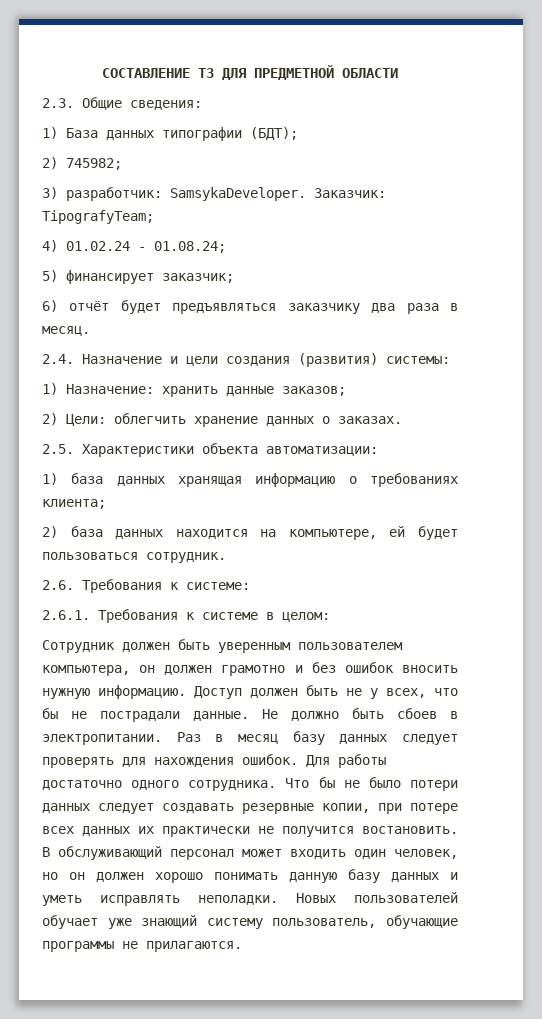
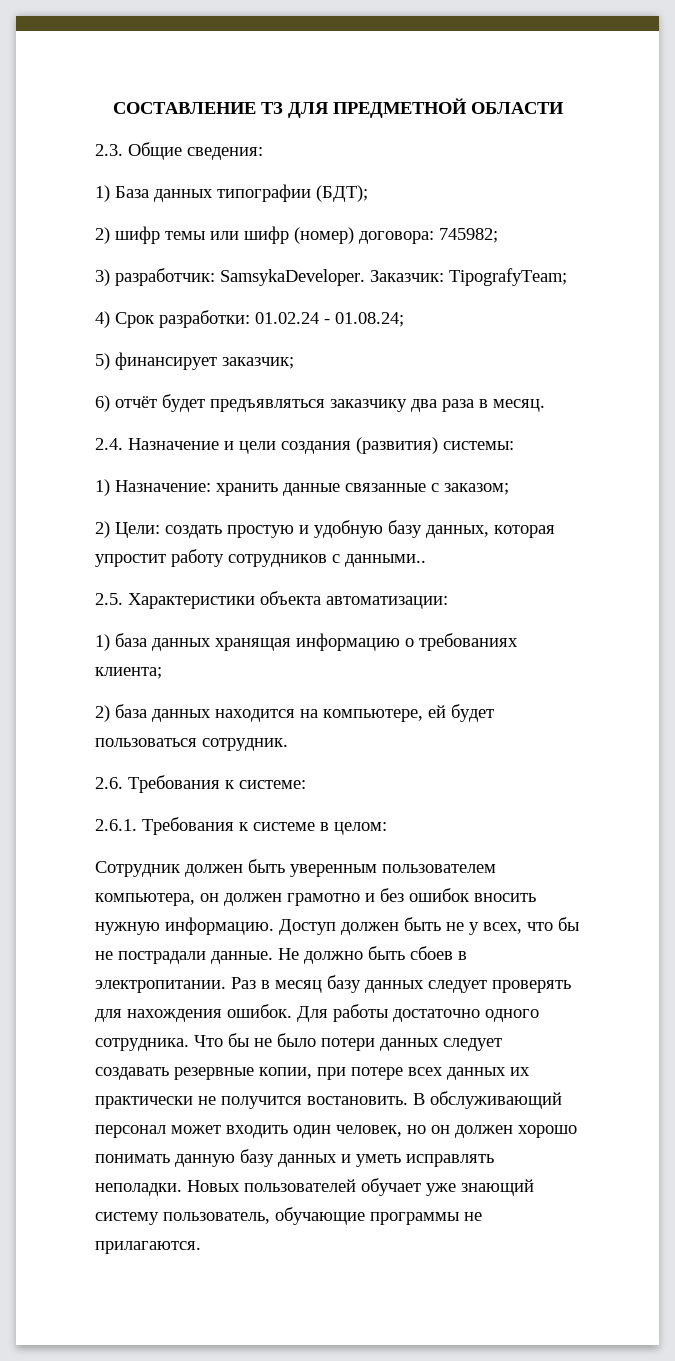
- 2) 745982;
+ 2) шифр темы или шифр (номер) договора: 745982;
- 4) 01.02.24 - 01.08.24;
+ 4) Срок разработки: 01.02.24 - 01.08.24;
- 1) Назначение: хранить данные заказов;
+ 1) Назначение: хранить данные связанные с заказом;
- 2) Цели: облегчить хранение данных о заказах.
+ 2) Цели: создать простую и удобную базу данных, которая упростит работу сотрудников с данными..

